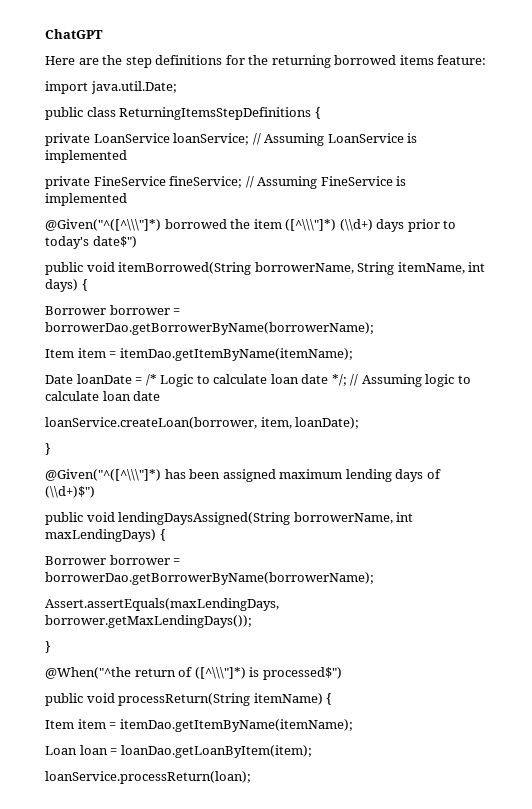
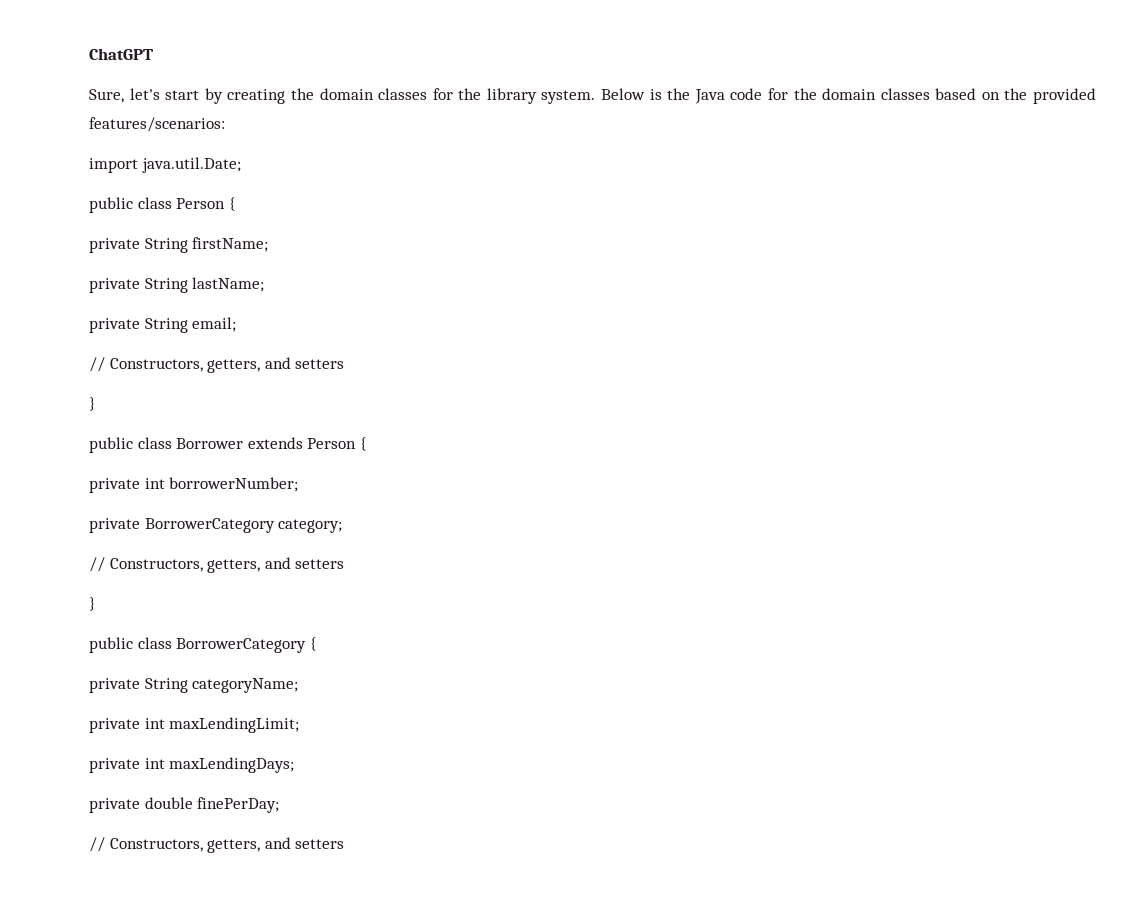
- Here are the step definitions for the returning borrowed items feature:
+ Sure, let's start by creating the domain classes for the library system. Below is the Java code for the domain classes based on the provided features/scenarios:
- public class ReturningItemsStepDefinitions {
- private LoanService loanService; // Assuming LoanService is implemented
- private FineService fineService; // Assuming FineService is implemented
- @Given("^([^\\\"]*) borrowed the item ([^\\\"]*) (\\d+) days prior to today's date$")
- public void itemBorrowed(String borrowerName, String itemName, int days) {
- Borrower borrower = borrowerDao.getBorrowerByName(borrowerName);
- Item item = itemDao.getItemByName(itemName);
- Date loanDate = /* Logic to calculate loan date */; // Assuming logic to calculate loan date
- loanService.createLoan(borrower, item, loanDate);
+ public class Person {
+ private String firstName;
+ private String lastName;
+ private String email;
+ // Constructors, getters, and setters
  }
- @Given("^([^\\\"]*) has been assigned maximum lending days of (\\d+)$")
- public void lendingDaysAssigned(String borrowerName, int maxLendingDays) {
- Borrower borrower = borrowerDao.getBorrowerByName(borrowerName);
- Assert.assertEquals(maxLendingDays, borrower.getMaxLendingDays());
+ public class Borrower extends Person {
+ private int borrowerNumber;
+ private BorrowerCategory category;
+ // Constructors, getters, and setters
  }
- @When("^the return of ([^\\\"]*) is processed$")
- public void processReturn(String itemName) {
- Item item = itemDao.getItemByName(itemName);
- Loan loan = loanDao.getLoanByItem(item);
- loanService.processReturn(loan);
+ public class BorrowerCategory {
+ private String categoryName;
+ private int maxLendingLimit;
+ private int maxLendingDays;
+ private double finePerDay;
+ // Constructors, getters, and setters

